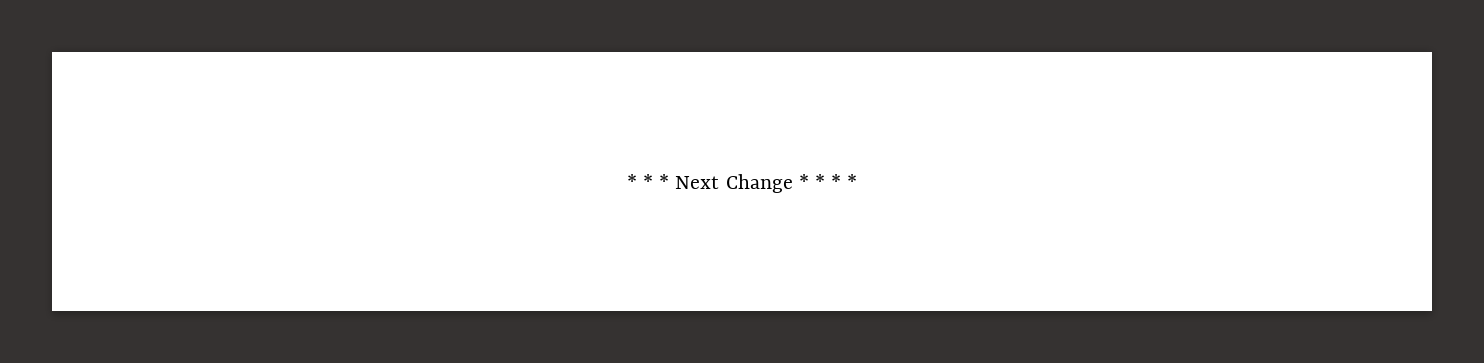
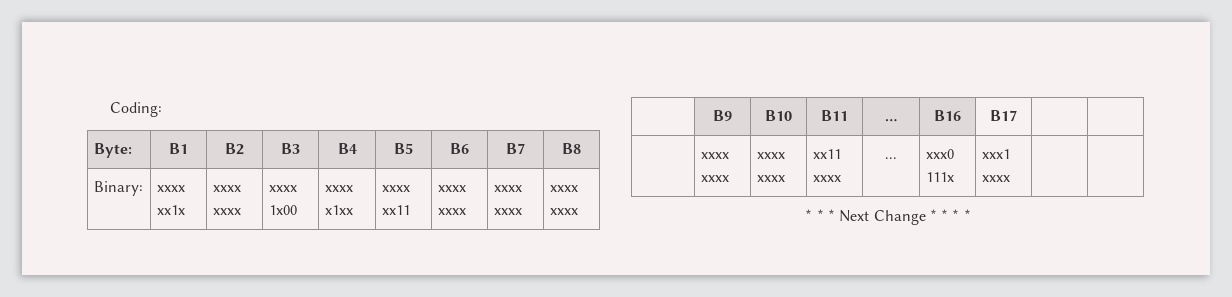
+ Coding:
+ Byte: | B1 | B2 | B3 | B4 | B5 | B6 | B7 | B8
+ Binary: | xxxx xx1x | xxxx xxxx | xxxx 1x00 | xxxx x1xx | xxxx xx11 | xxxx xxxx | xxxx xxxx | xxxx xxxx
+ | B9 | B10 | B11 | … | B16 | B17 | |
+ | xxxx xxxx | xxxx xxxx | xx11 xxxx | ... | xxx0 111x | xxx1 xxxx | |

